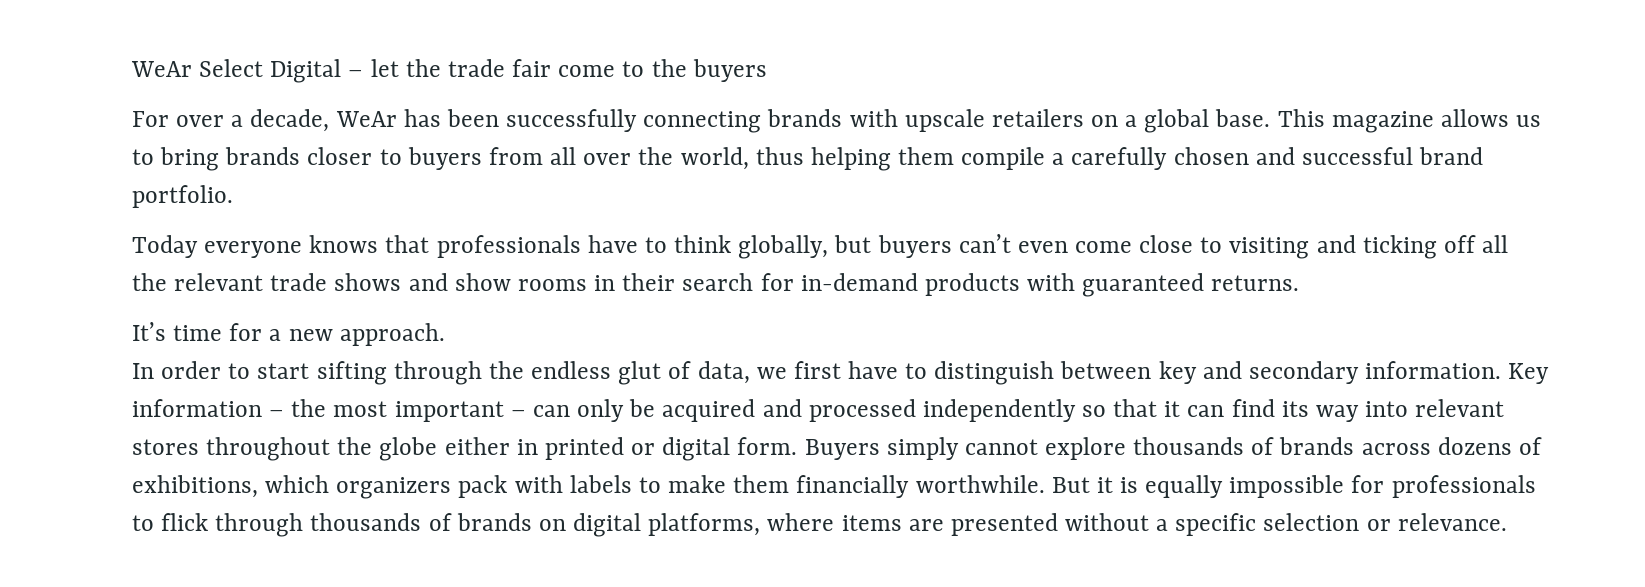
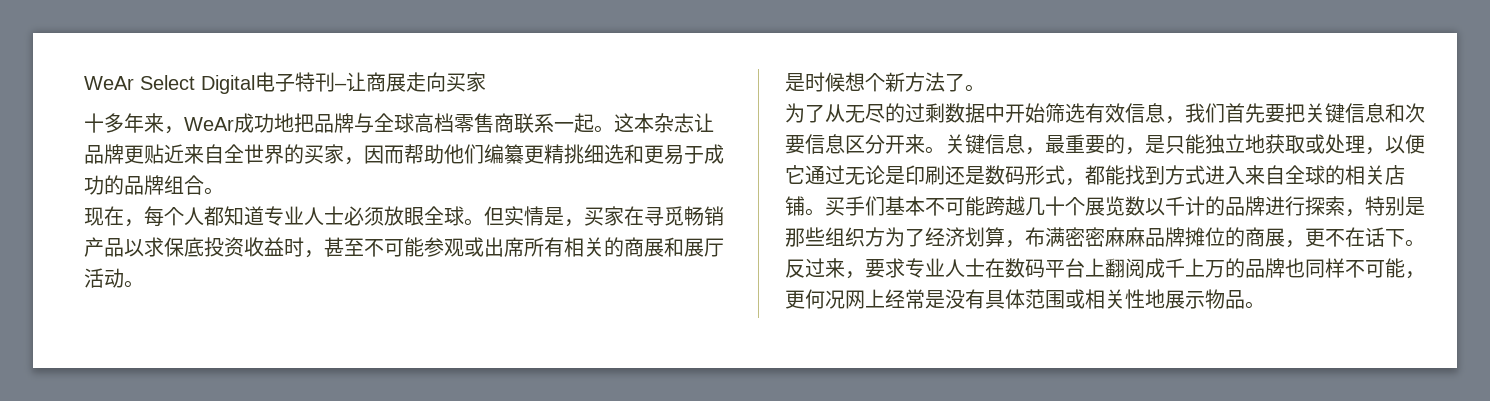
- WeAr Select Digital – let the trade fair come to the buyers
- For over a decade, WeAr has been successfully connecting brands with upscale retailers on a global base. This magazine allows us to bring brands closer to buyers from all over the world, thus helping them compile a carefully chosen and successful brand portfolio.
- Today everyone knows that professionals have to think globally, but buyers can’t even come close to visiting and ticking off all the relevant trade shows and show rooms in their search for in-demand products with guaranteed returns.
- It’s time for a new approach.
- In order to start sifting through the endless glut of data, we first have to distinguish between key and secondary information. Key information – the most important – can only be acquired and processed independently so that it can find its way into relevant stores throughout the globe either in printed or digital form. Buyers simply cannot explore thousands of brands across dozens of exhibitions, which organizers pack with labels to make them financially worthwhile. But it is equally impossible for professionals to flick through thousands of brands on digital platforms, where items are presented without a specific selection or relevance.
+ WeAr Select Digital电子特刊–让商展走向买家
+ 十多年来，WeAr成功地把品牌与全球高档零售商联系一起。这本杂志让品牌更贴近来自全世界的买家，因而帮助他们编纂更精挑细选和更易于成功的品牌组合。
+ 现在，每个人都知道专业人士必须放眼全球。但实情是，买家在寻觅畅销产品以求保底投资收益时，甚至不可能参观或出席所有相关的商展和展厅活动。
+ 是时候想个新方法了。
+ 为了从无尽的过剩数据中开始筛选有效信息，我们首先要把关键信息和次要信息区分开来。关键信息，最重要的，是只能独立地获取或处理，以便它通过无论是印刷还是数码形式，都能找到方式进入来自全球的相关店铺。买手们基本不可能跨越几十个展览数以千计的品牌进行探索，特别是那些组织方为了经济划算，布满密密麻麻品牌摊位的商展，更不在话下。反过来，要求专业人士在数码平台上翻阅成千上万的品牌也同样不可能，更何况网上经常是没有具体范围或相关性地展示物品。

